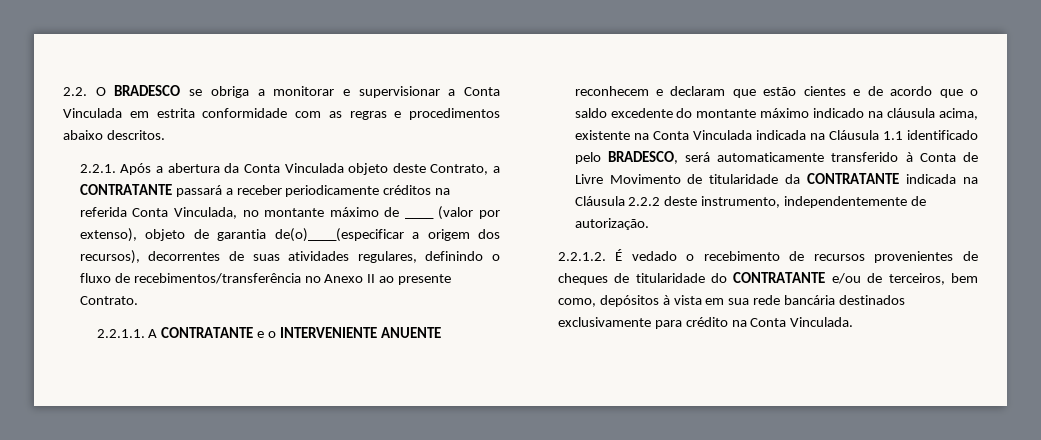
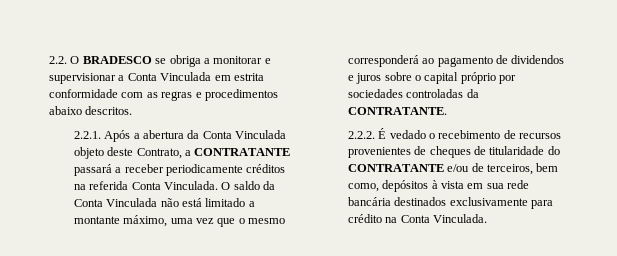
- 2.2.1. Após a abertura da Conta Vinculada objeto deste Contrato, a CONTRATANTE passará a receber periodicamente créditos na referida Conta Vinculada, no montante máximo de ____ (valor por extenso), objeto de garantia de(o)____(especificar a origem dos recursos), decorrentes de suas atividades regulares, definindo o fluxo de recebimentos/transferência no Anexo II ao presente Contrato.
- 2.2.1.1. A CONTRATANTE e o INTERVENIENTE ANUENTE reconhecem e declaram que estão cientes e de acordo que o saldo excedente do montante máximo indicado na cláusula acima, existente na Conta Vinculada indicada na Cláusula 1.1 identificado pelo BRADESCO, será automaticamente transferido à Conta de Livre Movimento de titularidade da CONTRATANTE indicada na Cláusula 2.2.2 deste instrumento, independentemente de autorização.
- 2.2.1.2. É vedado o recebimento de recursos provenientes de cheques de titularidade do CONTRATANTE e/ou de terceiros, bem como, depósitos à vista em sua rede bancária destinados exclusivamente para crédito na Conta Vinculada.
+ 2.2.1. Após a abertura da Conta Vinculada objeto deste Contrato, a CONTRATANTE passará a receber periodicamente créditos na referida Conta Vinculada. O saldo da Conta Vinculada não está limitado a montante máximo, uma vez que o mesmo corresponderá ao pagamento de dividendos e juros sobre o capital próprio por sociedades controladas da CONTRATANTE.
+ 2.2.2. É vedado o recebimento de recursos provenientes de cheques de titularidade do CONTRATANTE e/ou de terceiros, bem como, depósitos à vista em sua rede bancária destinados exclusivamente para crédito na Conta Vinculada.

